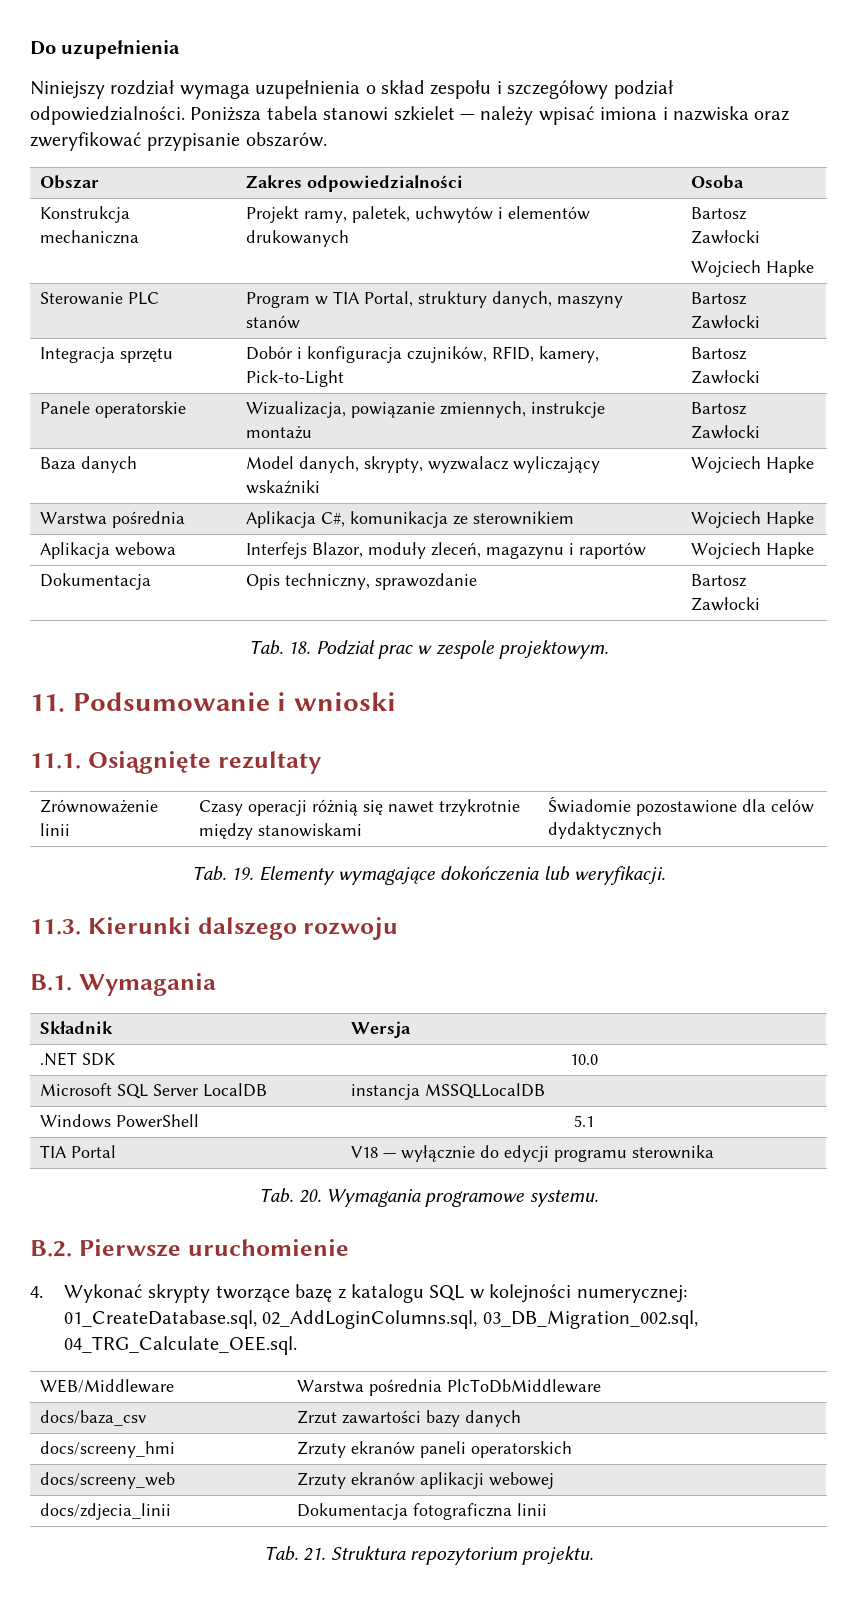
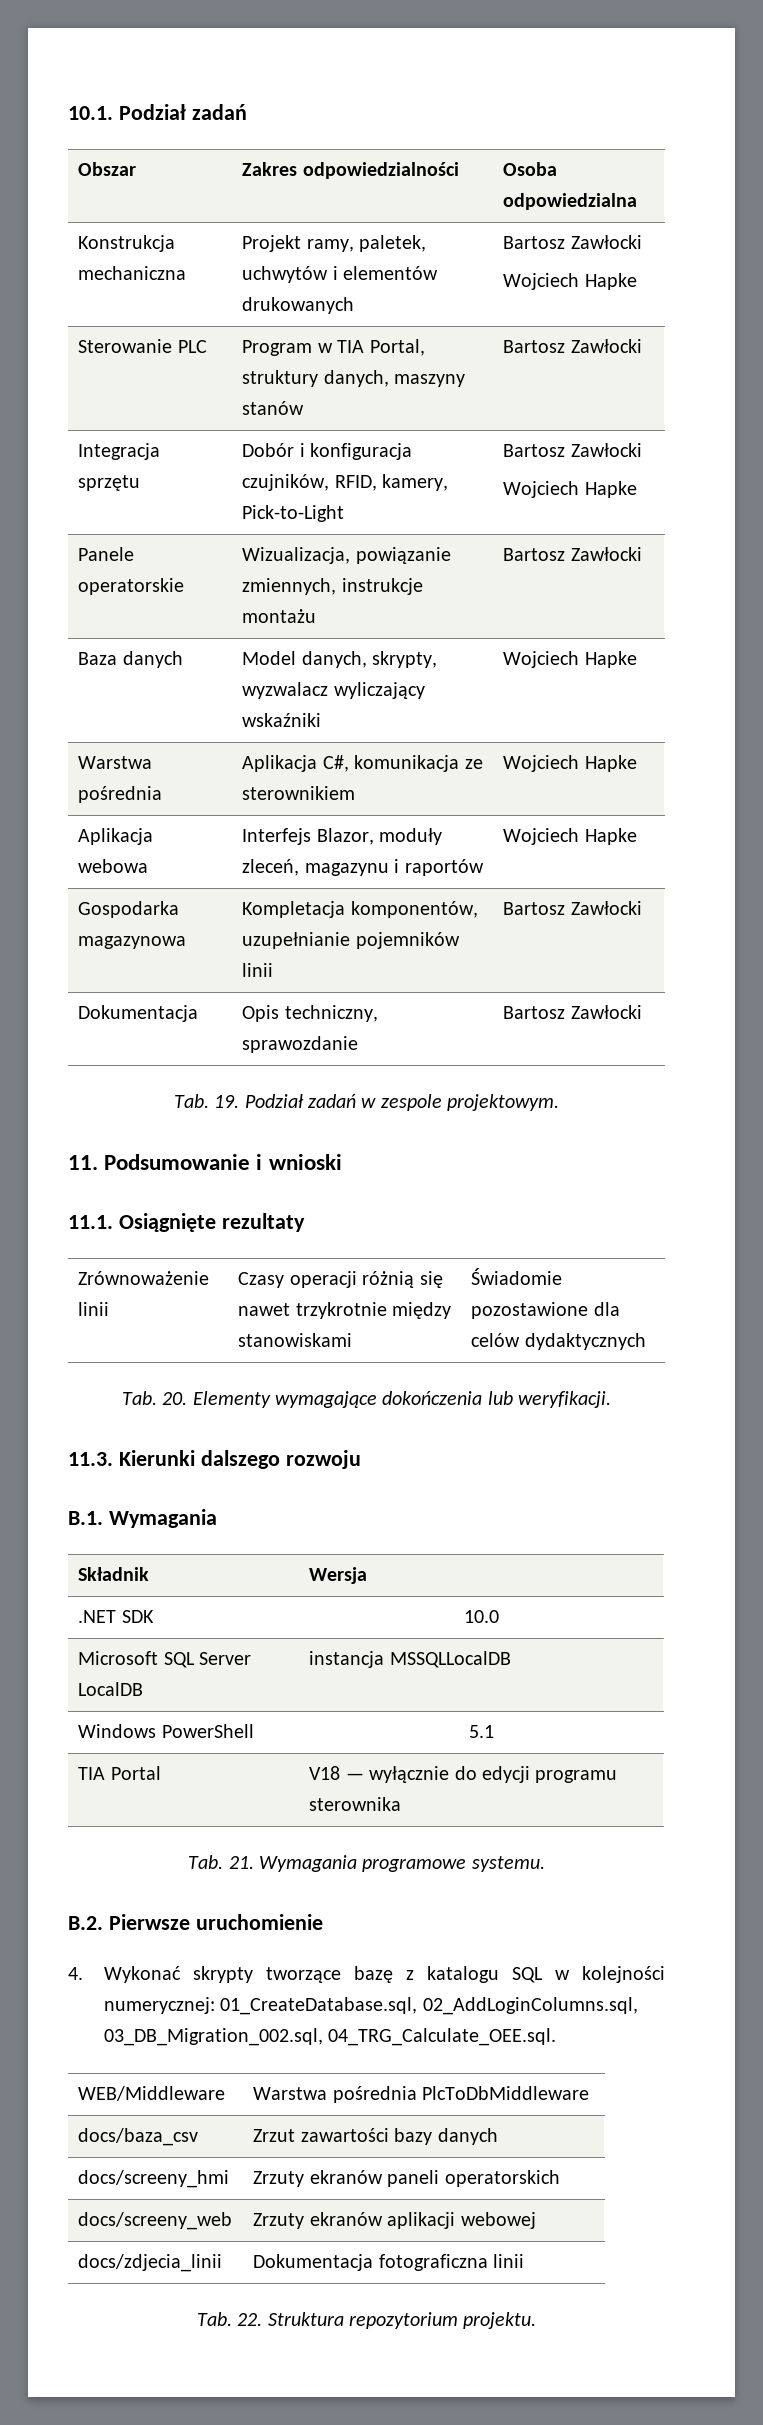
- Do uzupełnienia
- Niniejszy rozdział wymaga uzupełnienia o skład zespołu i szczegółowy podział odpowiedzialności. Poniższa tabela stanowi szkielet — należy wpisać imiona i nazwiska oraz zweryfikować przypisanie obszarów.
+ 10.1. Podział zadań
- Obszar | Zakres odpowiedzialności | Osoba
+ Obszar | Zakres odpowiedzialności | Osoba odpowiedzialna
  Integracja sprzętu | Dobór i konfiguracja czujników, RFID, kamery, Pick-to-Light | Bartosz Zawłocki
+ Wojciech Hapke
+ Gospodarka magazynowa | Kompletacja komponentów, uzupełnianie pojemników linii | Bartosz Zawłocki
- Tab. 18. Podział prac w zespole projektowym.
+ Tab. 19. Podział zadań w zespole projektowym.
- Tab. 19. Elementy wymagające dokończenia lub weryfikacji.
+ Tab. 20. Elementy wymagające dokończenia lub weryfikacji.
- Tab. 20. Wymagania programowe systemu.
+ Tab. 21. Wymagania programowe systemu.
- Tab. 21. Struktura repozytorium projektu.
+ Tab. 22. Struktura repozytorium projektu.

